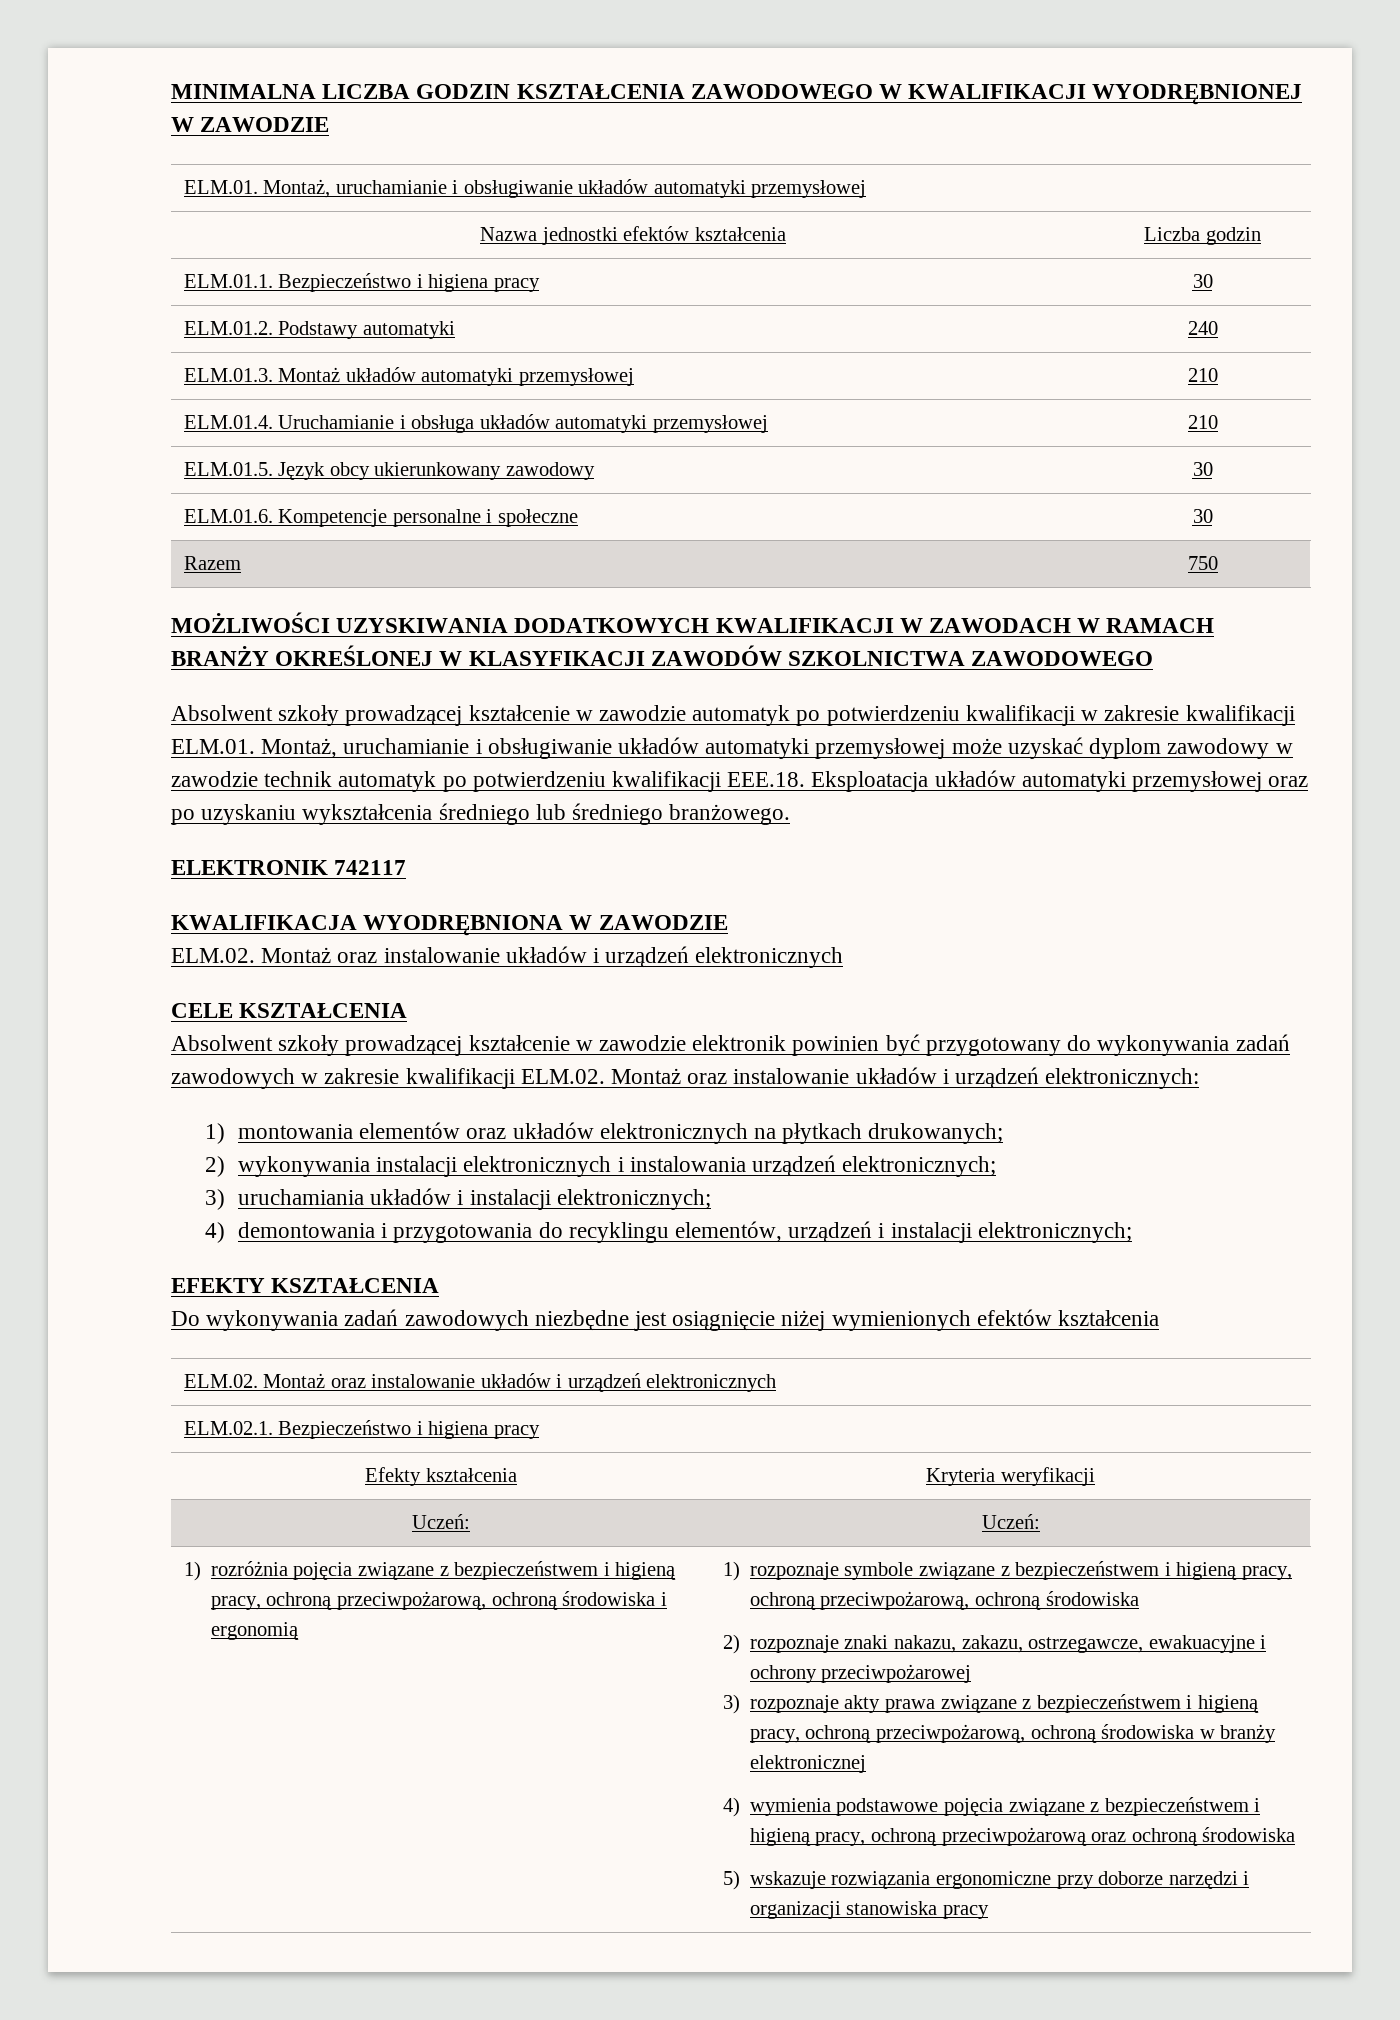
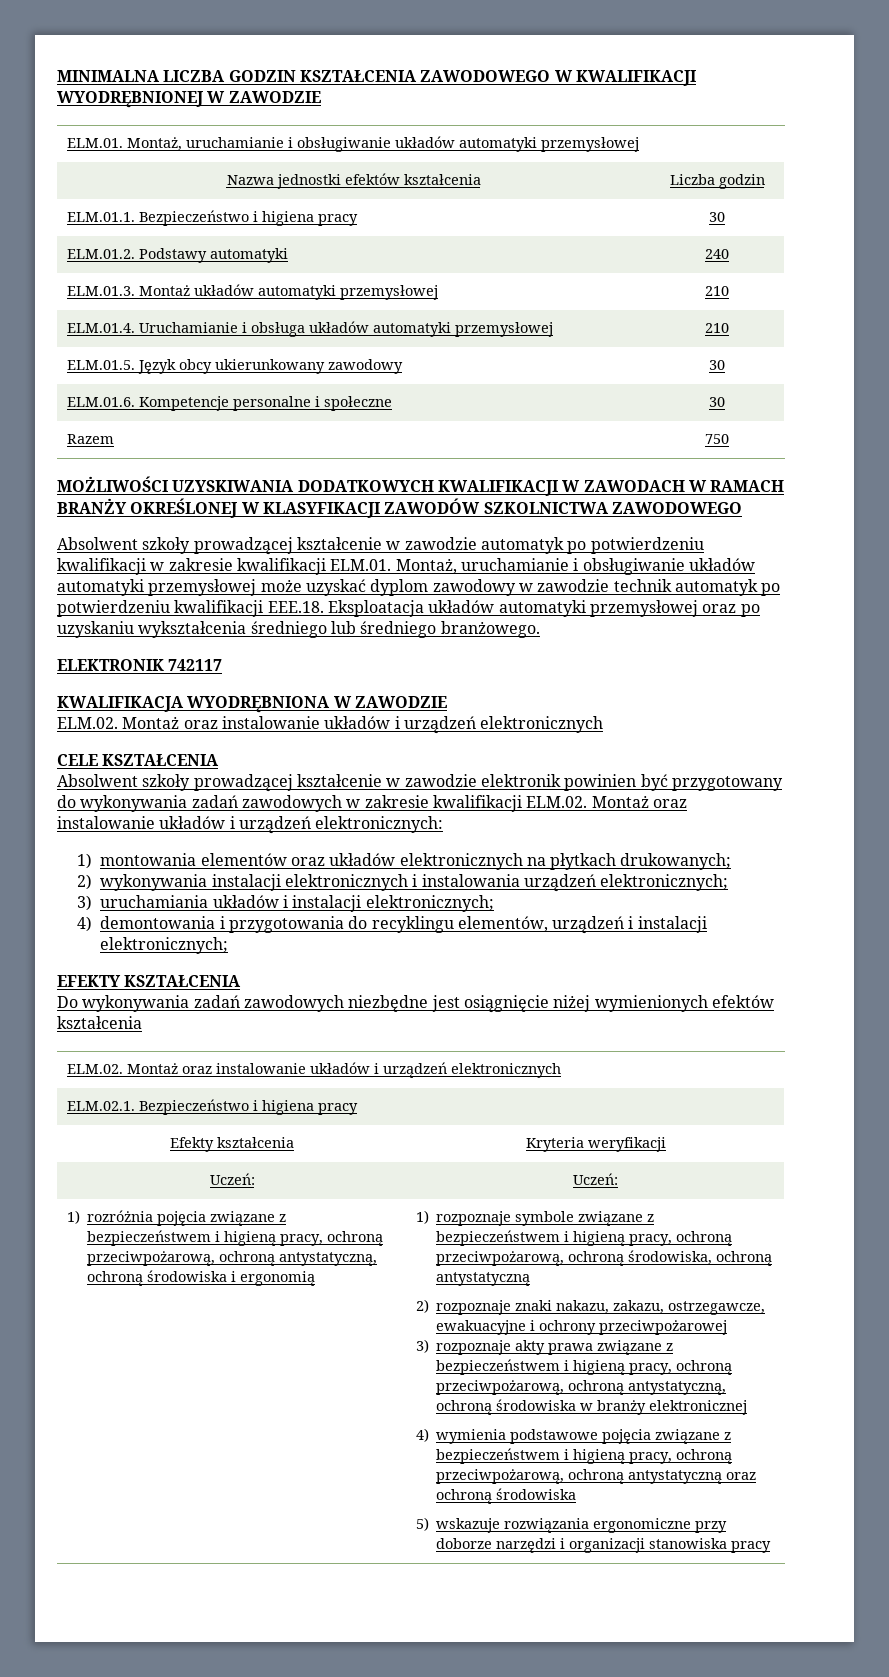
- 1) rozróżnia pojęcia związane z bezpieczeństwem i higieną pracy, ochroną przeciwpożarową, ochroną środowiska i ergonomią
+ 1) rozróżnia pojęcia związane z bezpieczeństwem i higieną pracy, ochroną przeciwpożarową, ochroną antystatyczną, ochroną środowiska i ergonomią
- 1) rozpoznaje symbole związane z bezpieczeństwem i higieną pracy, ochroną przeciwpożarową, ochroną środowiska
+ 1) rozpoznaje symbole związane z bezpieczeństwem i higieną pracy, ochroną przeciwpożarową, ochroną środowiska, ochroną antystatyczną
- 3) rozpoznaje akty prawa związane z bezpieczeństwem i higieną pracy, ochroną przeciwpożarową, ochroną środowiska w branży elektronicznej
+ 3) rozpoznaje akty prawa związane z bezpieczeństwem i higieną pracy, ochroną przeciwpożarową, ochroną antystatyczną, ochroną środowiska w branży elektronicznej
- 4) wymienia podstawowe pojęcia związane z bezpieczeństwem i higieną pracy, ochroną przeciwpożarową oraz ochroną środowiska
+ 4) wymienia podstawowe pojęcia związane z bezpieczeństwem i higieną pracy, ochroną przeciwpożarową, ochroną antystatyczną oraz ochroną środowiska

